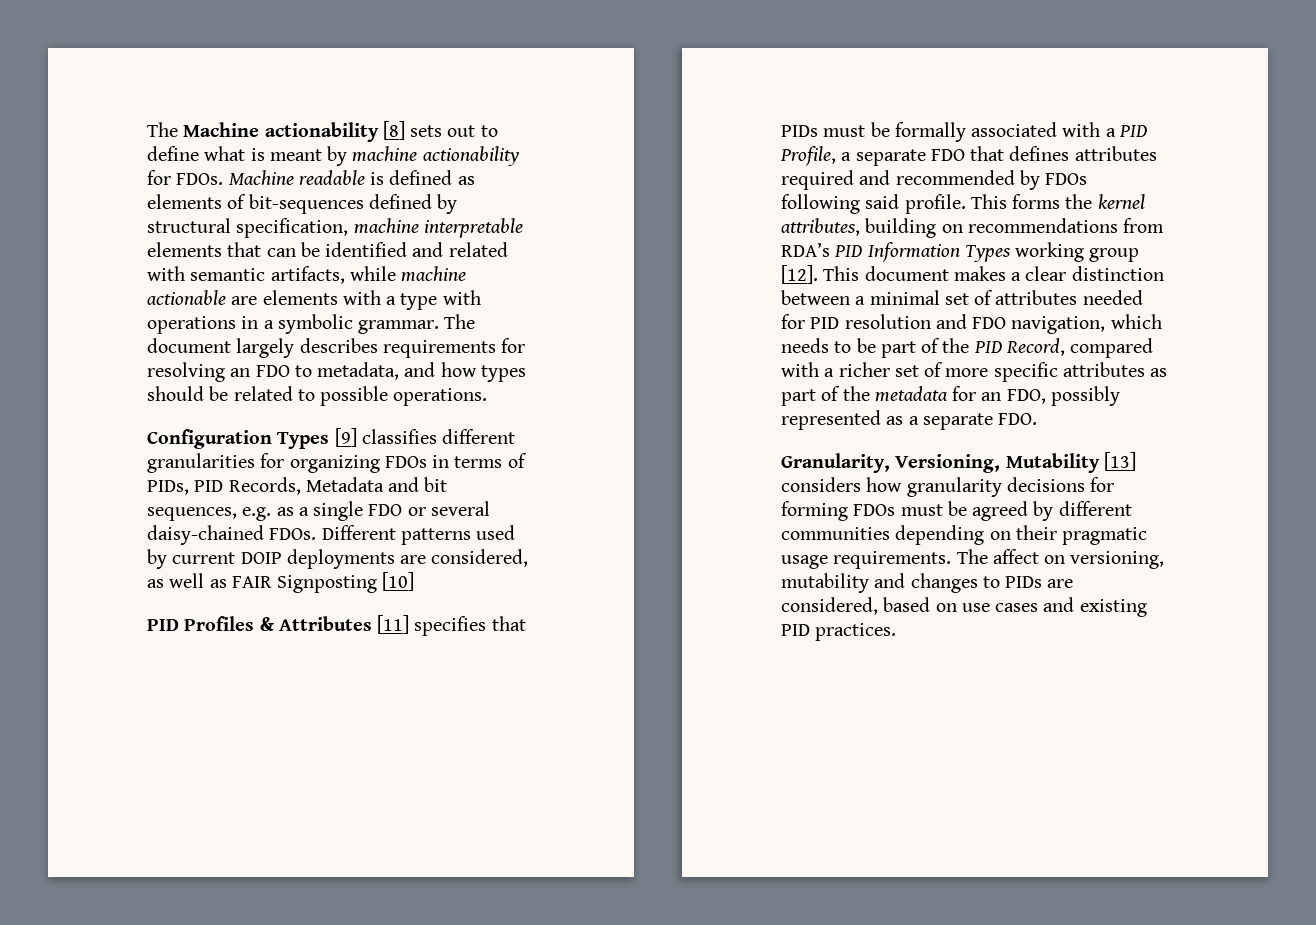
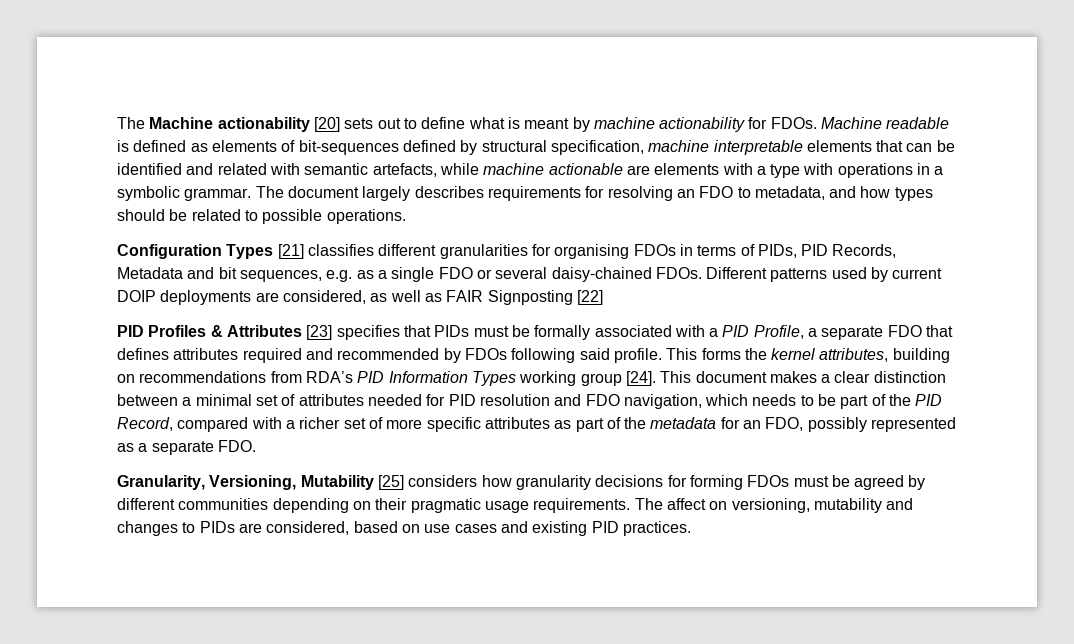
- The Machine actionability [8] sets out to define what is meant by machine actionability for FDOs.
+ The Machine actionability [20] sets out to define what is meant by machine actionability for FDOs.
- Machine readable is defined as elements of bit-sequences defined by structural specification, machine interpretable elements that can be identified and related with semantic artifacts, while machine actionable are elements with a type with operations in a symbolic grammar.
+ Machine readable is defined as elements of bit-sequences defined by structural specification, machine interpretable elements that can be identified and related with semantic artefacts, while machine actionable are elements with a type with operations in a symbolic grammar.
- Configuration Types [9] classifies different granularities for organizing FDOs in terms of PIDs, PID Records, Metadata and bit sequences, e.g. as a single FDO or several daisy-chained FDOs.
+ Configuration Types [21] classifies different granularities for organising FDOs in terms of PIDs, PID Records, Metadata and bit sequences, e.g. as a single FDO or several daisy-chained FDOs.
- Different patterns used by current DOIP deployments are considered, as well as FAIR Signposting [10]
+ Different patterns used by current DOIP deployments are considered, as well as FAIR Signposting [22]
- PID Profiles & Attributes [11] specifies that PIDs must be formally associated with a PID Profile, a separate FDO that defines attributes required and recommended by FDOs following said profile.
+ PID Profiles & Attributes [23] specifies that PIDs must be formally associated with a PID Profile, a separate FDO that defines attributes required and recommended by FDOs following said profile.
- This forms the kernel attributes, building on recommendations from RDA’s PID Information Types working group [12].
+ This forms the kernel attributes, building on recommendations from RDA’s PID Information Types working group [24].
- Granularity, Versioning, Mutability [13] considers how granularity decisions for forming FDOs must be agreed by different communities depending on their pragmatic usage requirements.
+ Granularity, Versioning, Mutability [25] considers how granularity decisions for forming FDOs must be agreed by different communities depending on their pragmatic usage requirements.

